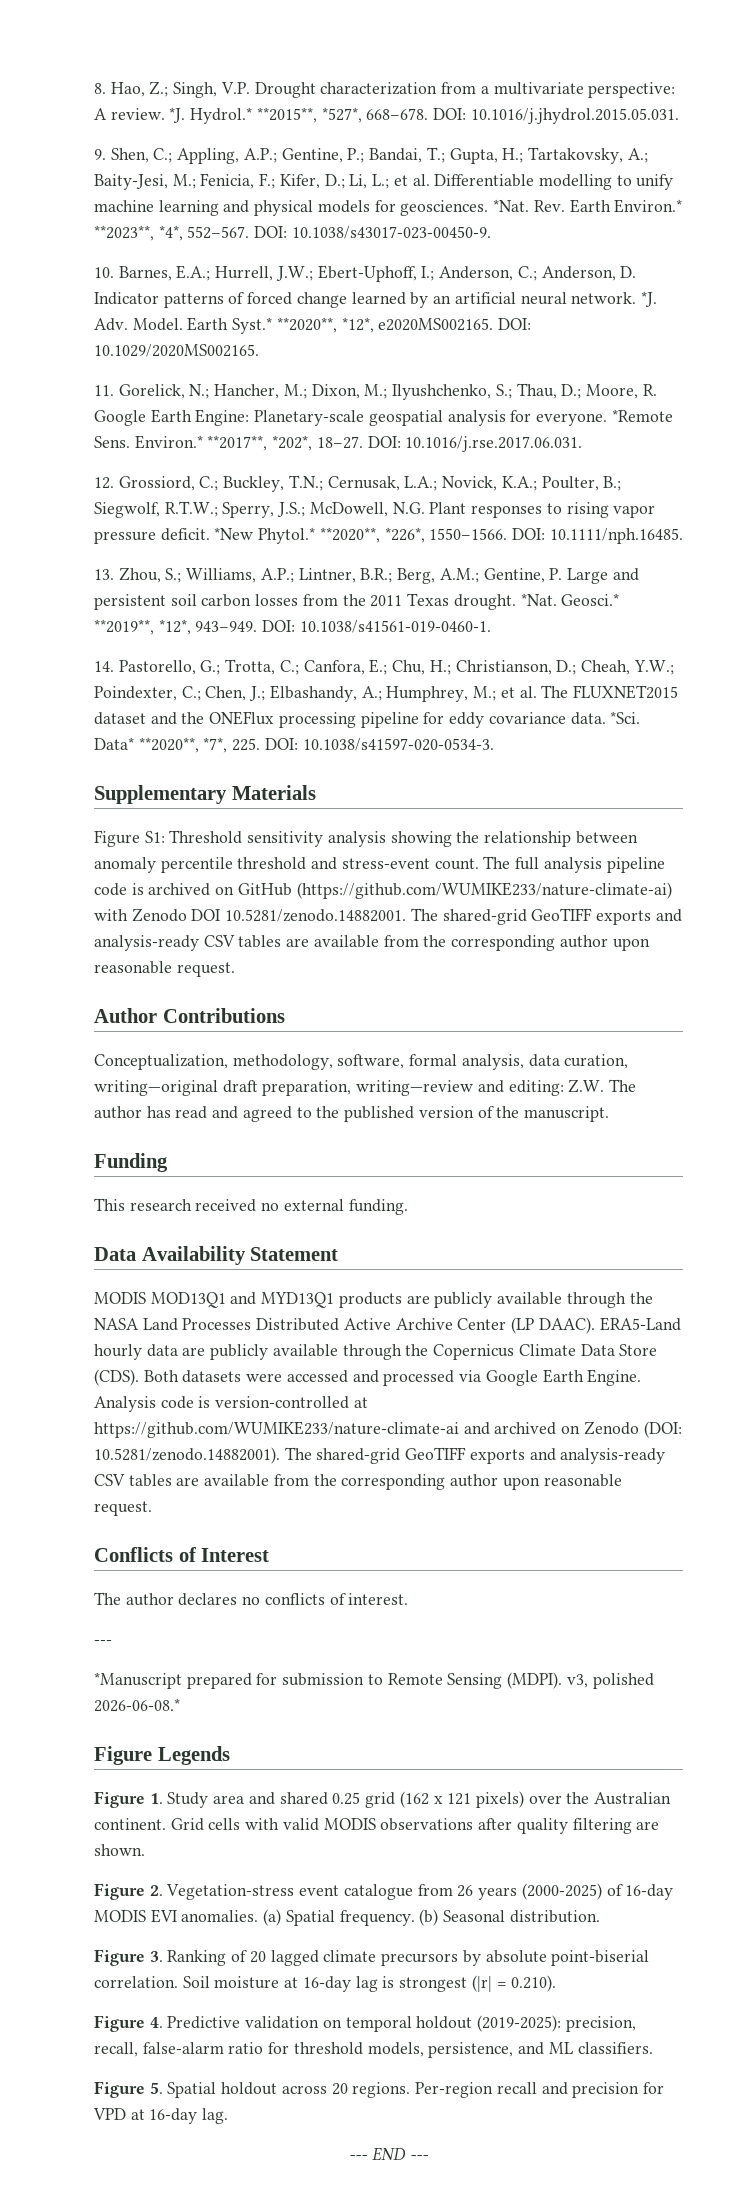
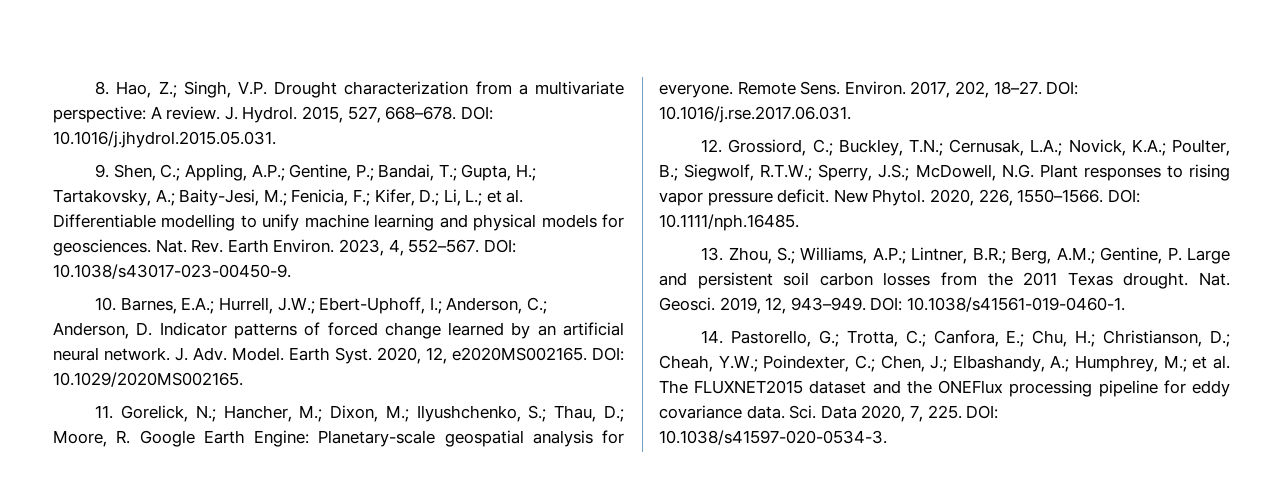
- *J. Hydrol.* **2015**, *527*, 668–678.
+ J. Hydrol. 2015, 527, 668–678.
- *Nat. Rev. Earth Environ.* **2023**, *4*, 552–567.
+ Nat. Rev. Earth Environ. 2023, 4, 552–567.
- *J. Adv. Model.
+ J. Adv. Model.
- Earth Syst.* **2020**, *12*, e2020MS002165.
+ Earth Syst. 2020, 12, e2020MS002165.
- *Remote Sens. Environ.* **2017**, *202*, 18–27.
+ Remote Sens. Environ. 2017, 202, 18–27.
- *New Phytol.* **2020**, *226*, 1550–1566.
+ New Phytol. 2020, 226, 1550–1566.
- *Nat. Geosci.* **2019**, *12*, 943–949.
+ Nat. Geosci. 2019, 12, 943–949.
- *Sci. Data* **2020**, *7*, 225. DOI: 10.1038/s41597-020-0534-3.
+ Sci. Data 2020, 7, 225. DOI: 10.1038/s41597-020-0534-3.
- Supplementary Materials
- Figure S1: Threshold sensitivity analysis showing the relationship between anomaly percentile threshold and stress-event count. The full analysis pipeline code is archived on GitHub (https://github.com/WUMIKE233/nature-climate-ai) with Zenodo DOI 10.5281/zenodo.14882001. The shared-grid GeoTIFF exports and analysis-ready CSV tables are available from the corresponding author upon reasonable request.
- Author Contributions
- Conceptualization, methodology, software, formal analysis, data curation, writing—original draft preparation, writing—review and editing: Z.W. The author has read and agreed to the published version of the manuscript.
- Funding
- This research received no external funding.
- Data Availability Statement
- MODIS MOD13Q1 and MYD13Q1 products are publicly available through the NASA Land Processes Distributed Active Archive Center (LP DAAC). ERA5-Land hourly data are publicly available through the Copernicus Climate Data Store (CDS). Both datasets were accessed and processed via Google Earth Engine. Analysis code is version-controlled at https://github.com/WUMIKE233/nature-climate-ai and archived on Zenodo (DOI: 10.5281/zenodo.14882001). The shared-grid GeoTIFF exports and analysis-ready CSV tables are available from the corresponding author upon reasonable request.
- Conflicts of Interest
- The author declares no conflicts of interest.
- ---
- *Manuscript prepared for submission to Remote Sensing (MDPI). v3, polished 2026-06-08.*
- Figure Legends
- Figure 1. Study area and shared 0.25 grid (162 x 121 pixels) over the Australian continent. Grid cells with valid MODIS observations after quality filtering are shown.
- Figure 2. Vegetation-stress event catalogue from 26 years (2000-2025) of 16-day MODIS EVI anomalies. (a) Spatial frequency. (b) Seasonal distribution.
- Figure 3. Ranking of 20 lagged climate precursors by absolute point-biserial correlation. Soil moisture at 16-day lag is strongest (|r| = 0.210).
- Figure 4. Predictive validation on temporal holdout (2019-2025): precision, recall, false-alarm ratio for threshold models, persistence, and ML classifiers.
- Figure 5. Spatial holdout across 20 regions. Per-region recall and precision for VPD at 16-day lag.
- --- END ---

